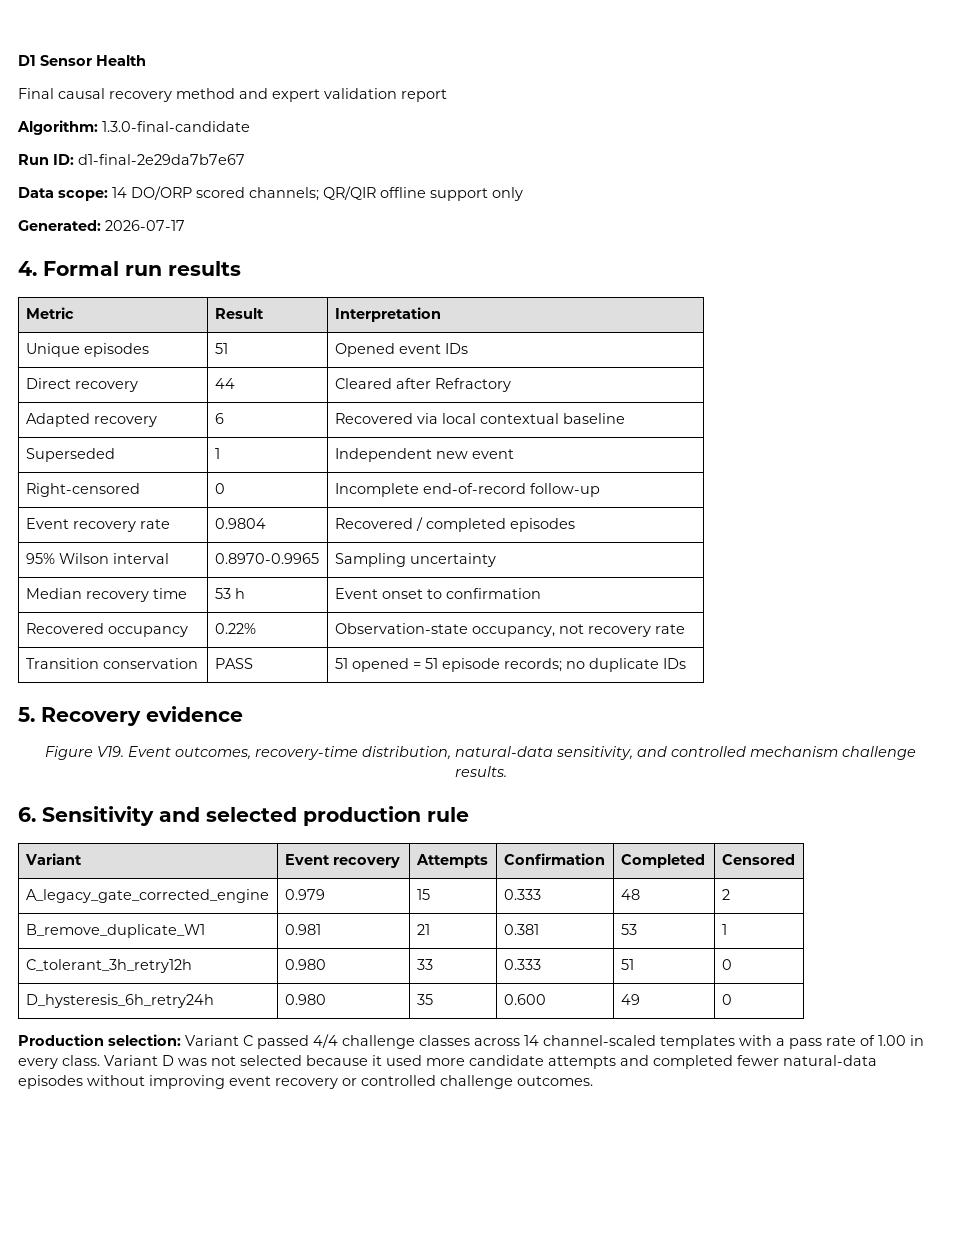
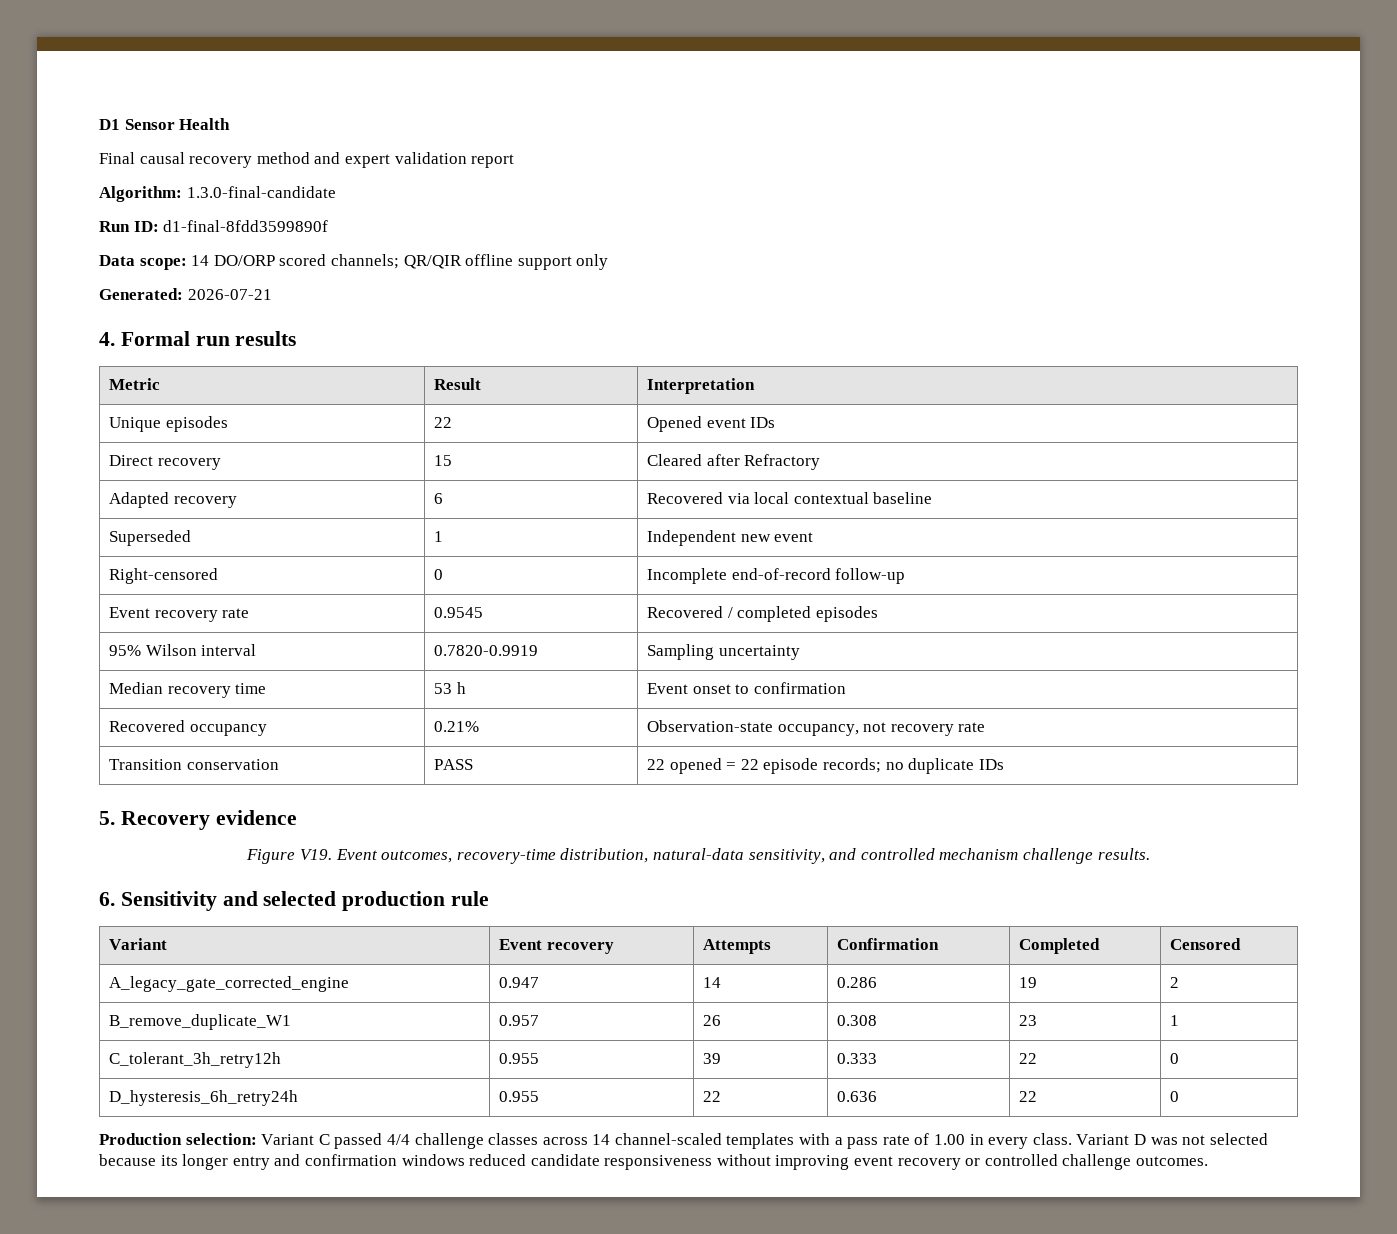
- Run ID: d1-final-2e29da7b7e67
+ Run ID: d1-final-8fdd3599890f
- Generated: 2026-07-17
+ Generated: 2026-07-21
- Unique episodes | 51 | Opened event IDs
+ Unique episodes | 22 | Opened event IDs
- Direct recovery | 44 | Cleared after Refractory
+ Direct recovery | 15 | Cleared after Refractory
- Event recovery rate | 0.9804 | Recovered / completed episodes
+ Event recovery rate | 0.9545 | Recovered / completed episodes
- 95% Wilson interval | 0.8970-0.9965 | Sampling uncertainty
+ 95% Wilson interval | 0.7820-0.9919 | Sampling uncertainty
- Recovered occupancy | 0.22% | Observation-state occupancy, not recovery rate
+ Recovered occupancy | 0.21% | Observation-state occupancy, not recovery rate
- Transition conservation | PASS | 51 opened = 51 episode records; no duplicate IDs
+ Transition conservation | PASS | 22 opened = 22 episode records; no duplicate IDs
- A_legacy_gate_corrected_engine | 0.979 | 15 | 0.333 | 48 | 2
- B_remove_duplicate_W1 | 0.981 | 21 | 0.381 | 53 | 1
+ A_legacy_gate_corrected_engine | 0.947 | 14 | 0.286 | 19 | 2
+ B_remove_duplicate_W1 | 0.957 | 26 | 0.308 | 23 | 1
- C_tolerant_3h_retry12h | 0.980 | 33 | 0.333 | 51 | 0
+ C_tolerant_3h_retry12h | 0.955 | 39 | 0.333 | 22 | 0
- D_hysteresis_6h_retry24h | 0.980 | 35 | 0.600 | 49 | 0
+ D_hysteresis_6h_retry24h | 0.955 | 22 | 0.636 | 22 | 0
- Variant D was not selected because it used more candidate attempts and completed fewer natural-data episodes without improving event recovery or controlled challenge outcomes.
+ Variant D was not selected because its longer entry and confirmation windows reduced candidate responsiveness without improving event recovery or controlled challenge outcomes.

